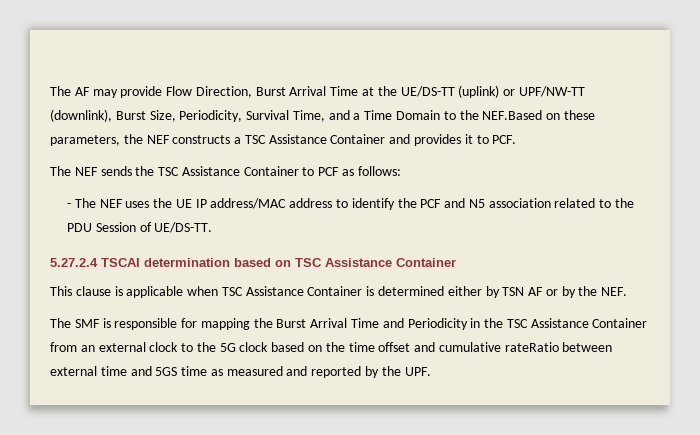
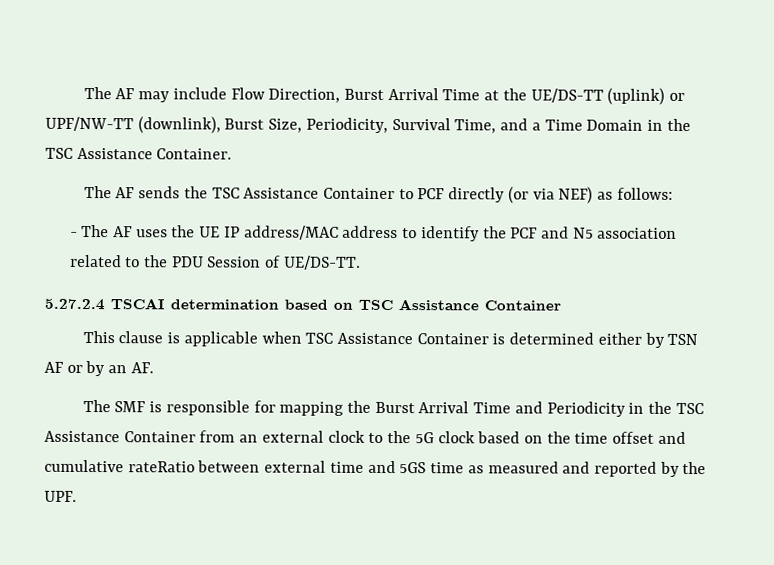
- The AF may provide Flow Direction, Burst Arrival Time at the UE/DS-TT (uplink) or UPF/NW-TT (downlink), Burst Size, Periodicity, Survival Time, and a Time Domain to the NEF.Based on these parameters, the NEF constructs a TSC Assistance Container and provides it to PCF.
- The NEF sends the TSC Assistance Container to PCF as follows:
+ The AF may include Flow Direction, Burst Arrival Time at the UE/DS-TT (uplink) or UPF/NW-TT (downlink), Burst Size, Periodicity, Survival Time, and a Time Domain in the TSC Assistance Container.
+ The AF sends the TSC Assistance Container to PCF directly (or via NEF) as follows:
- - The NEF uses the UE IP address/MAC address to identify the PCF and N5 association related to the PDU Session of UE/DS-TT.
+ - The AF uses the UE IP address/MAC address to identify the PCF and N5 association related to the PDU Session of UE/DS-TT.
- This clause is applicable when TSC Assistance Container is determined either by TSN AF or by the NEF.
+ This clause is applicable when TSC Assistance Container is determined either by TSN AF or by an AF.

